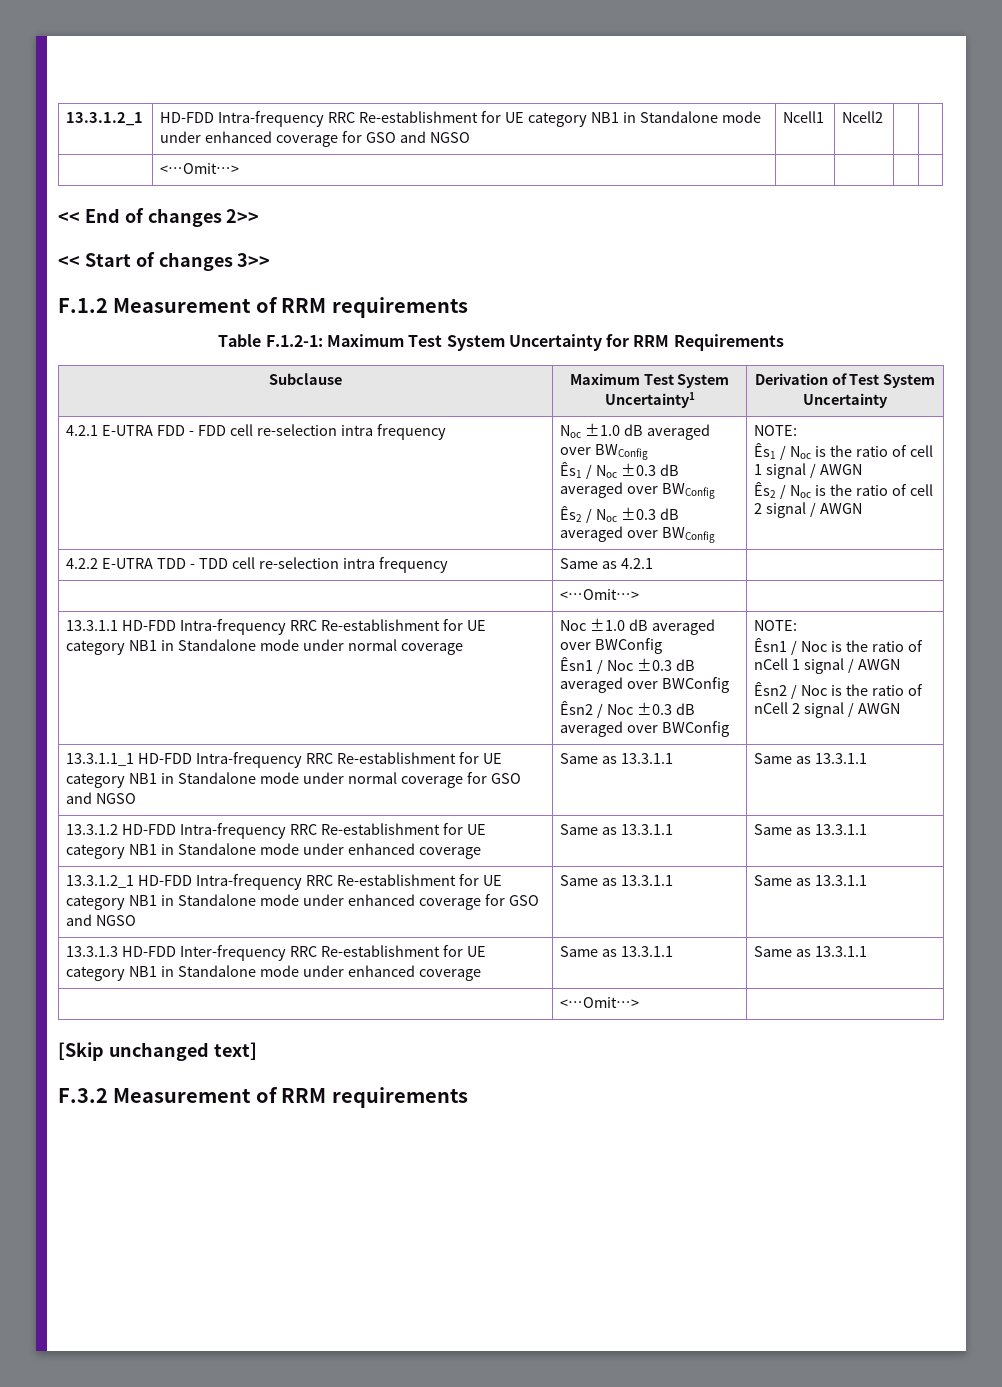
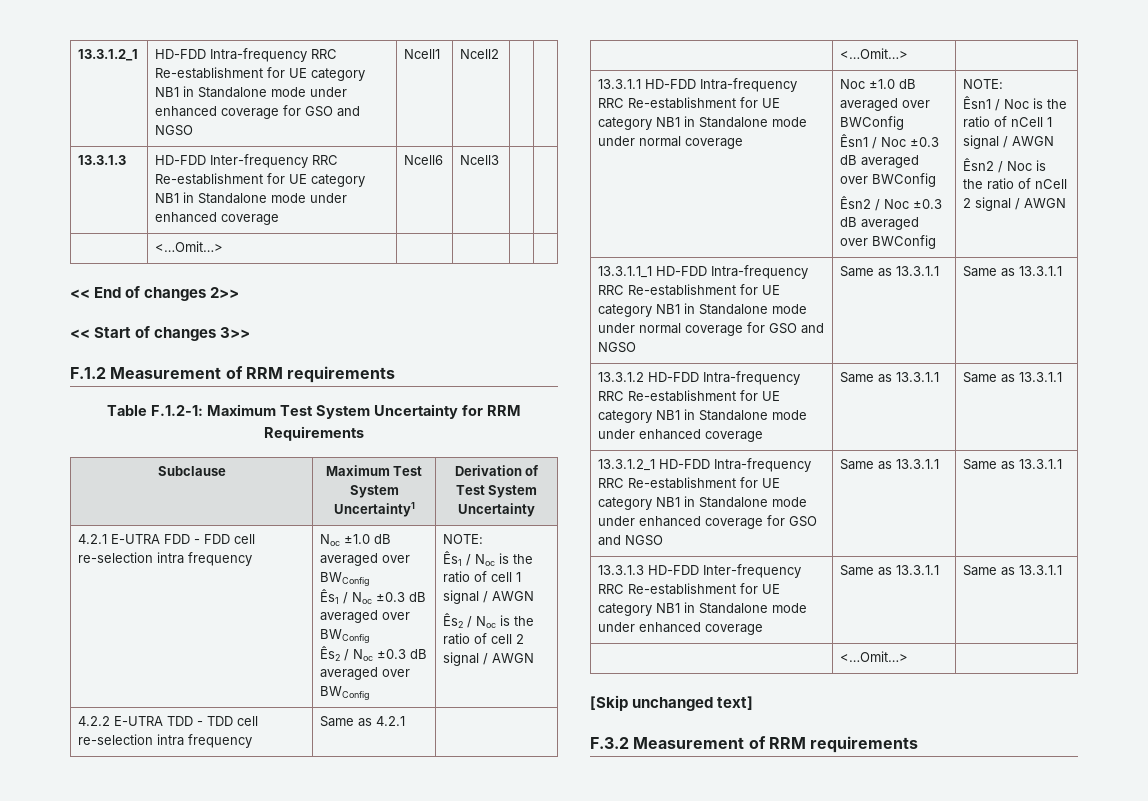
+ 13.3.1.3 | HD-FDD Inter-frequency RRC Re-establishment for UE category NB1 in Standalone mode under enhanced coverage | Ncell6 | Ncell3 | |

